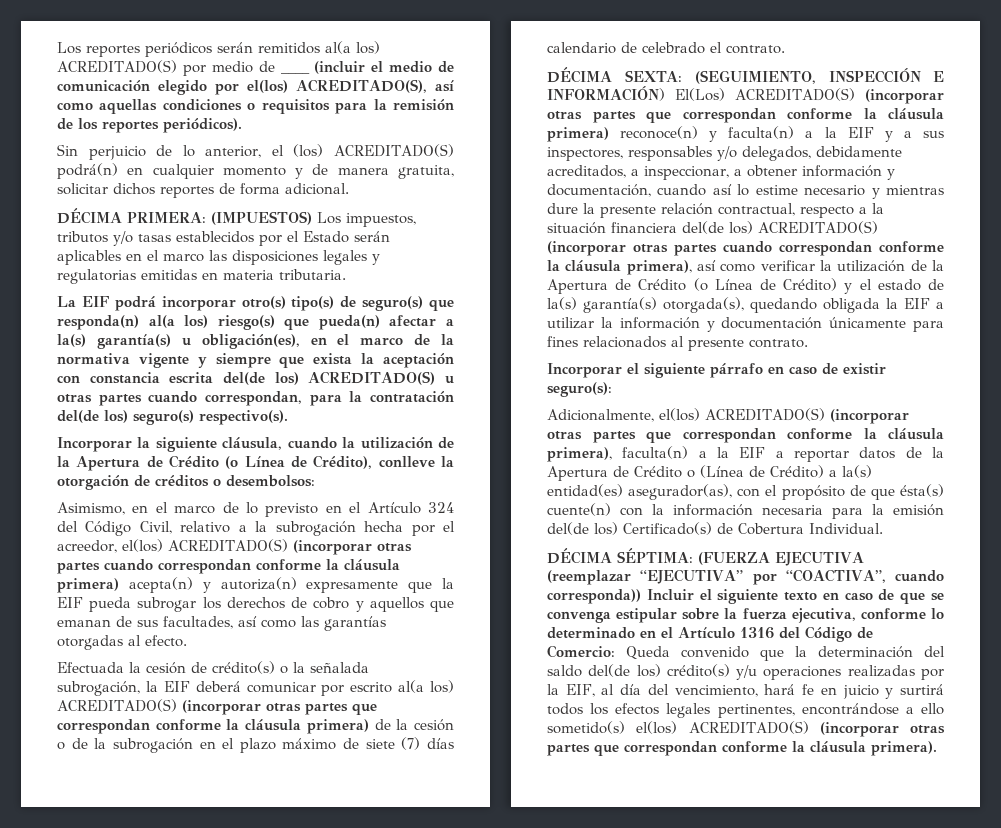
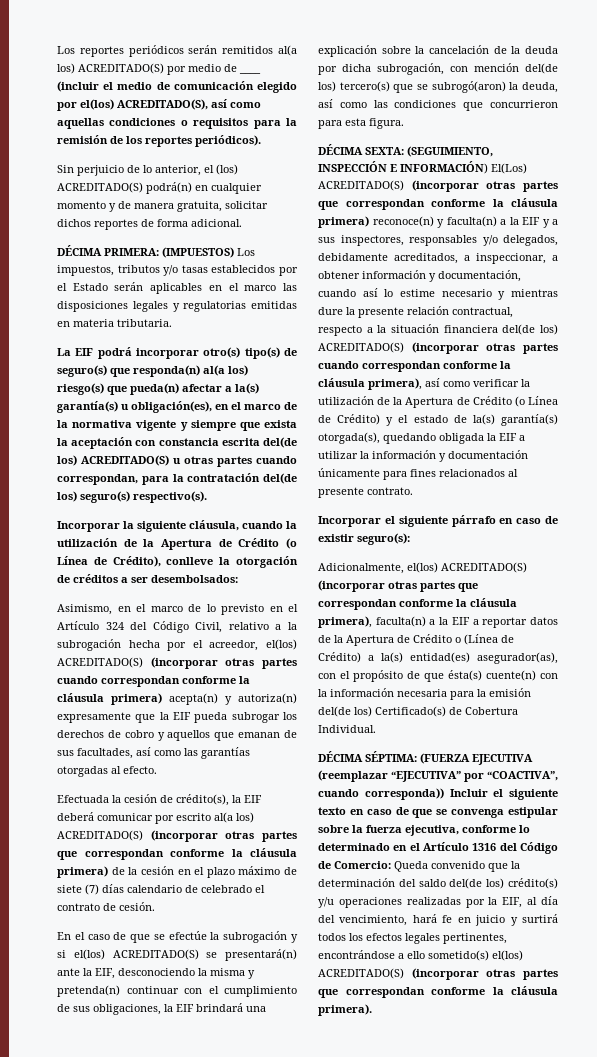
- Incorporar la siguiente cláusula, cuando la utilización de la Apertura de Crédito (o Línea de Crédito), conlleve la otorgación de créditos o desembolsos:
+ Incorporar la siguiente cláusula, cuando la utilización de la Apertura de Crédito (o Línea de Crédito), conlleve la otorgación de créditos a ser desembolsados:
- Efectuada la cesión de crédito(s) o la señalada subrogación, la EIF deberá comunicar por escrito al(a los) ACREDITADO(S) (incorporar otras partes que correspondan conforme la cláusula primera) de la cesión o de la subrogación en el plazo máximo de siete (7) días calendario de celebrado el contrato.
+ Efectuada la cesión de crédito(s), la EIF deberá comunicar por escrito al(a los) ACREDITADO(S) (incorporar otras partes que correspondan conforme la cláusula primera) de la cesión en el plazo máximo de siete (7) días calendario de celebrado el contrato de cesión.
+ En el caso de que se efectúe la subrogación y si el(los) ACREDITADO(S) se presentará(n) ante la EIF, desconociendo la misma y pretenda(n) continuar con el cumplimiento de sus obligaciones, la EIF brindará una explicación sobre la cancelación de la deuda por dicha subrogación, con mención del(de los) tercero(s) que se subrogó(aron) la deuda, así como las condiciones que concurrieron para esta figura.

